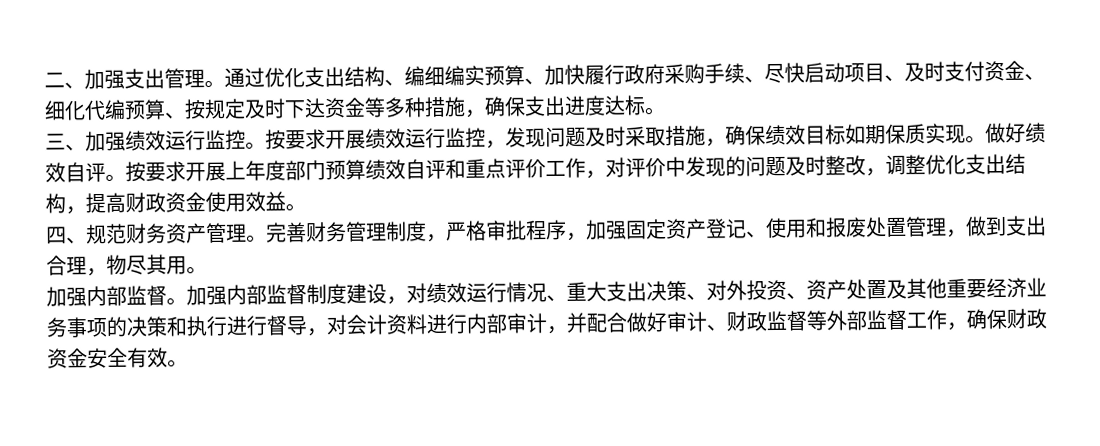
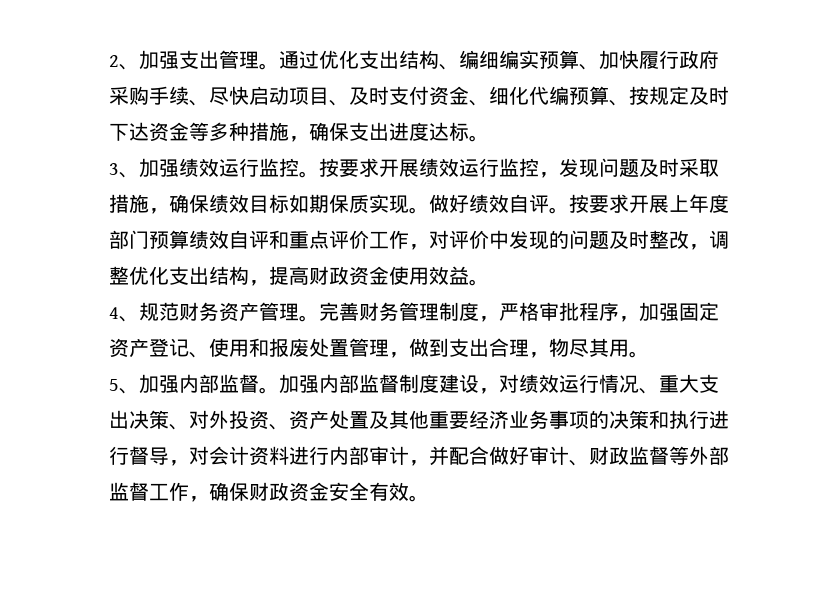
- 二、加强支出管理。
+ 2、加强支出管理。
- 三、加强绩效运行监控。
+ 3、加强绩效运行监控。
- 四、规范财务资产管理。
+ 4、规范财务资产管理。
- 加强内部监督。
+ 5、加强内部监督。

